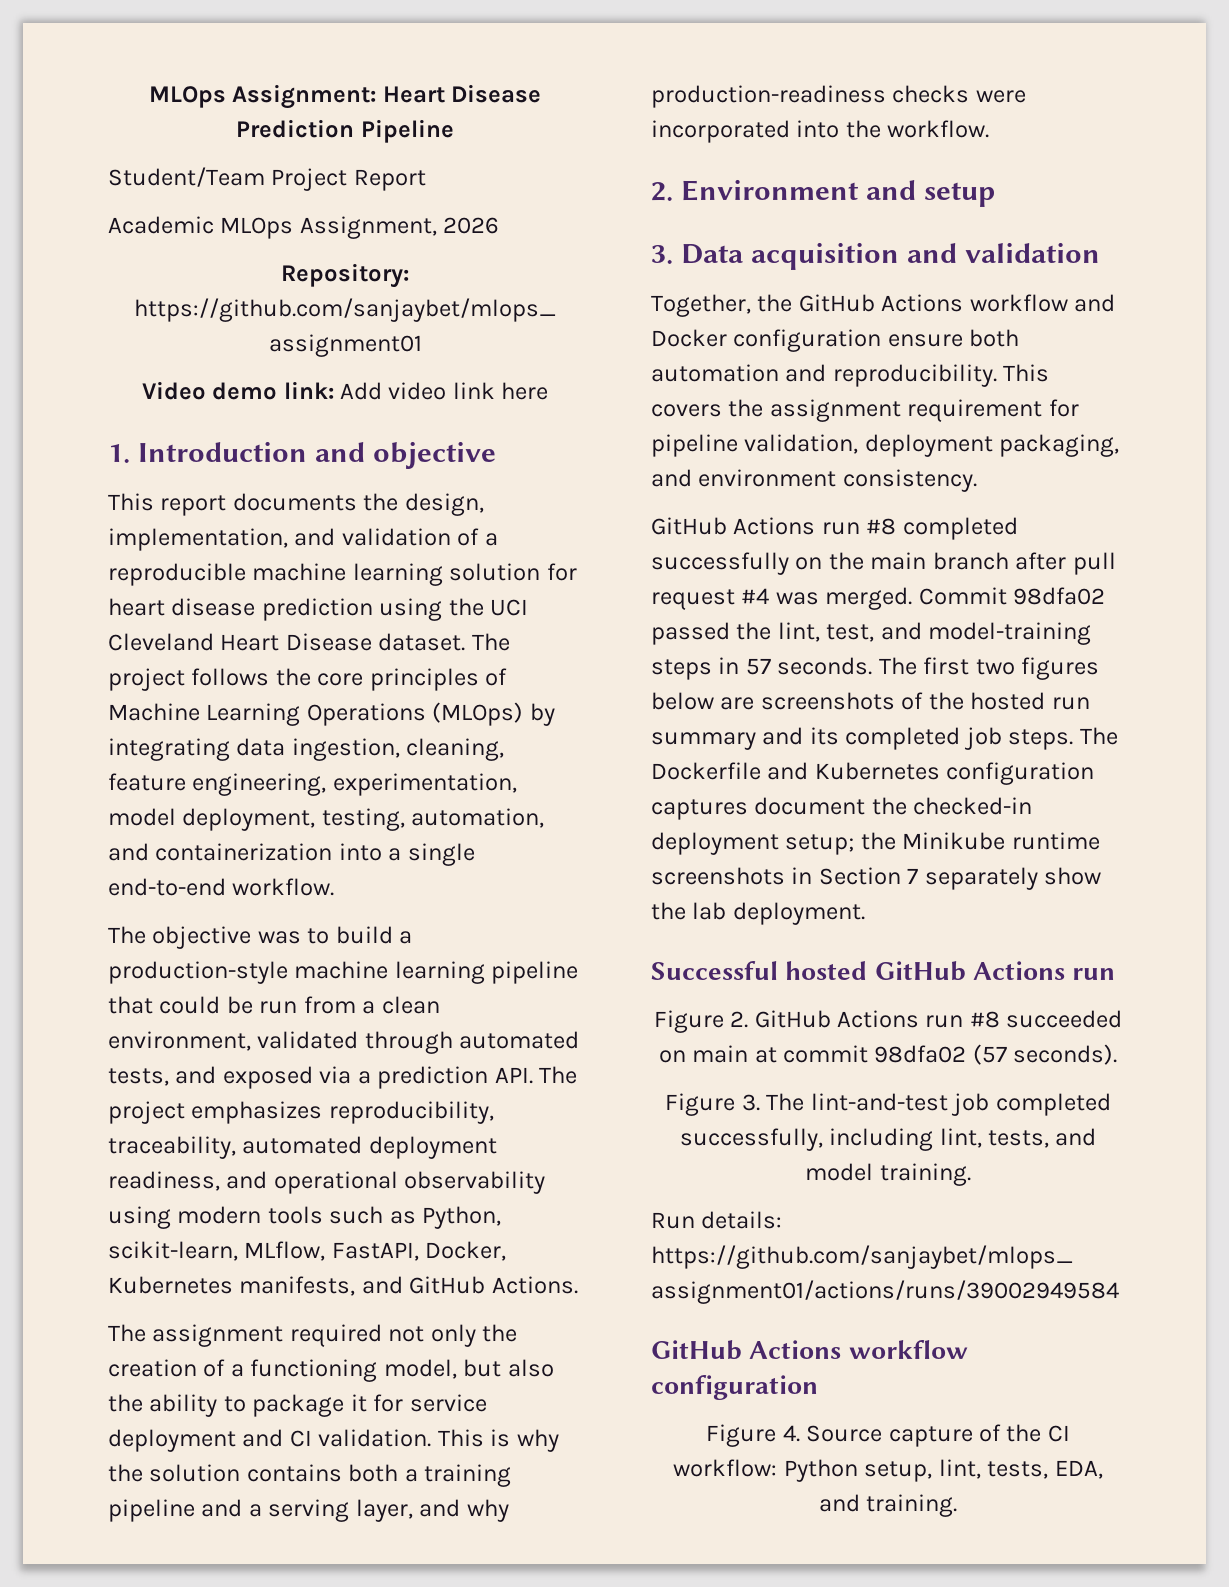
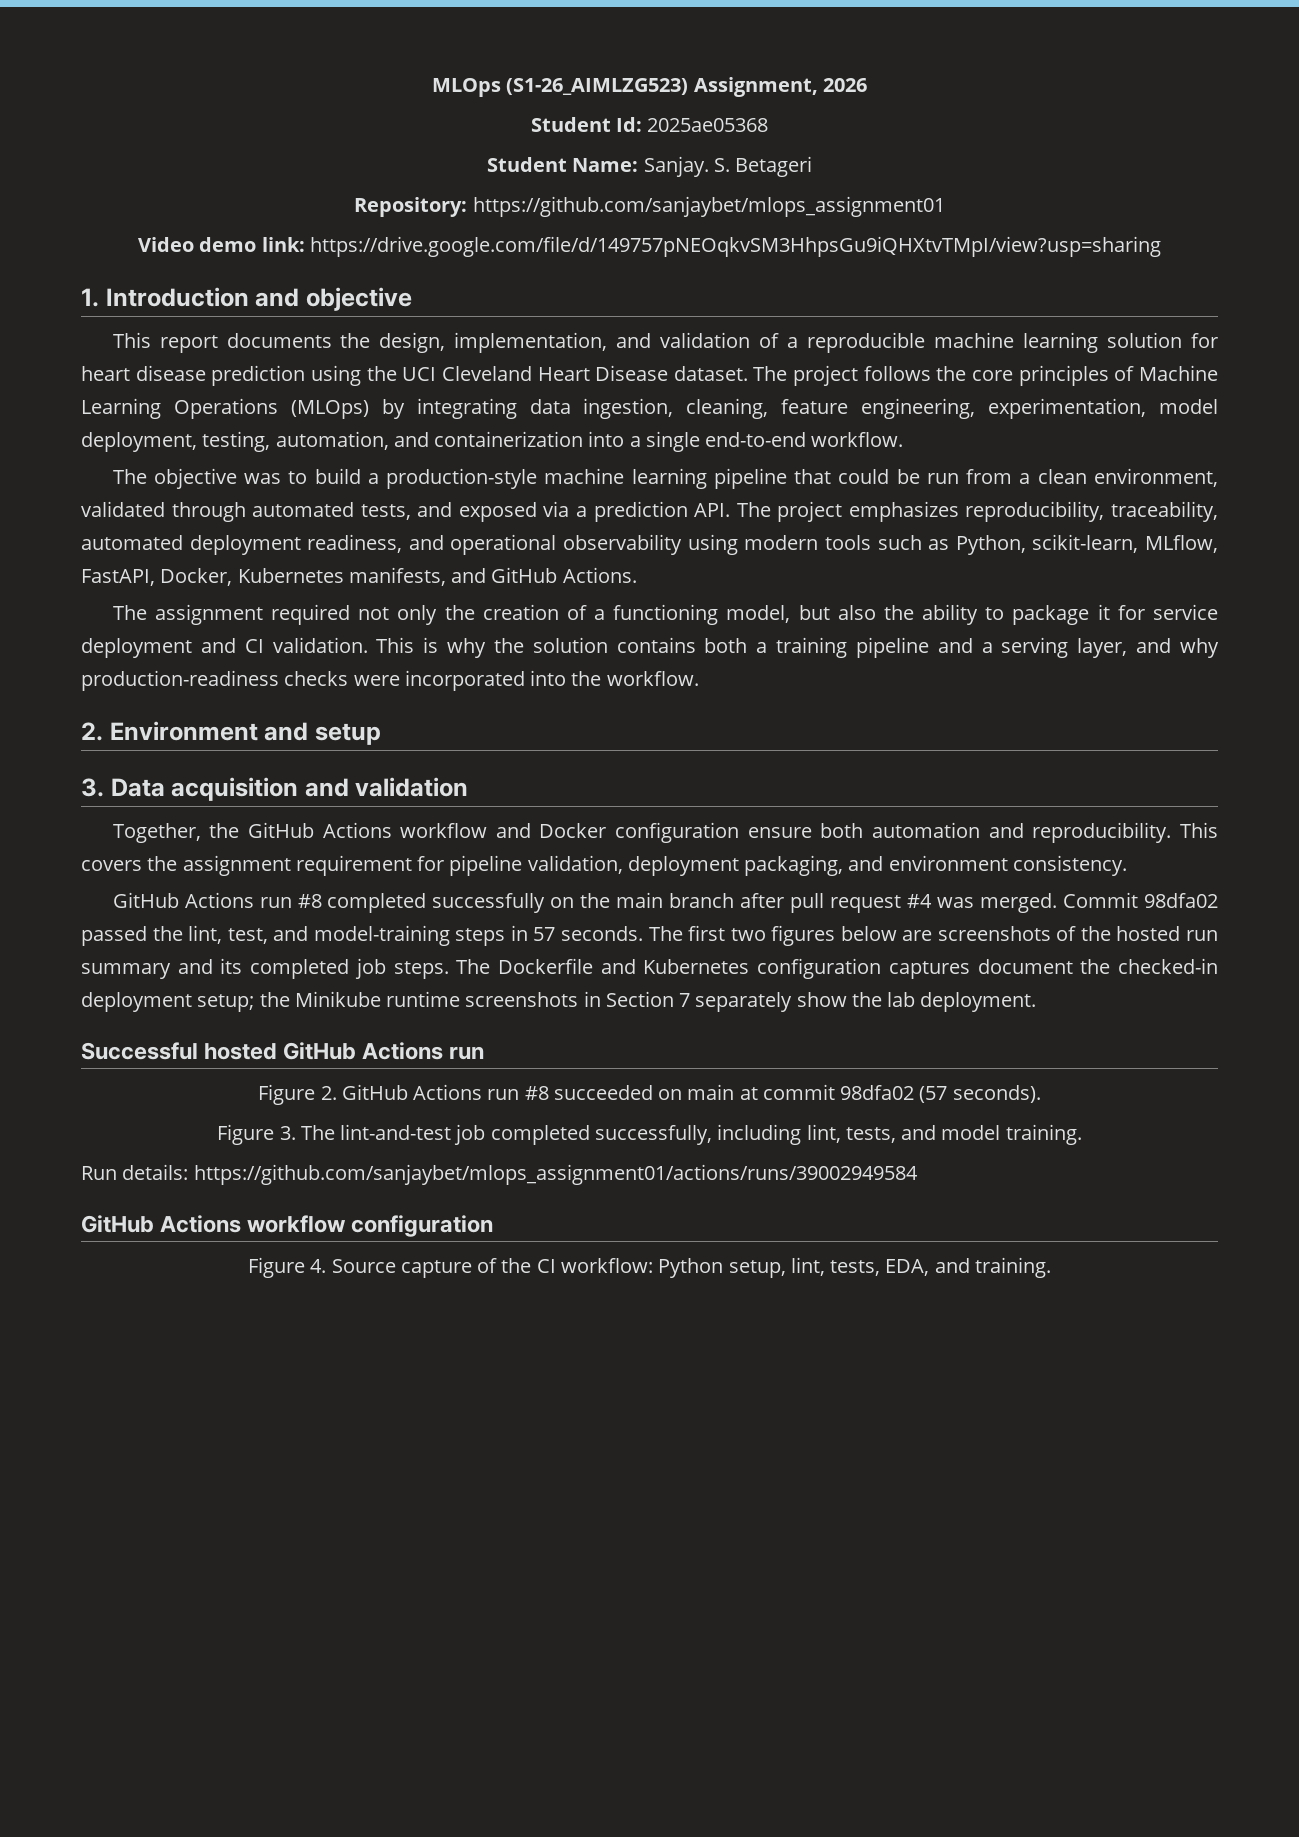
- MLOps Assignment: Heart Disease Prediction Pipeline
- Student/Team Project Report
- Academic MLOps Assignment, 2026
+ MLOps (S1-26_AIMLZG523) Assignment, 2026
+ Student Id: 2025ae05368
+ Student Name: Sanjay. S. Betageri
- Video demo link: Add video link here
+ Video demo link: https://drive.google.com/file/d/149757pNEOqkvSM3HhpsGu9iQHXtvTMpI/view?usp=sharing

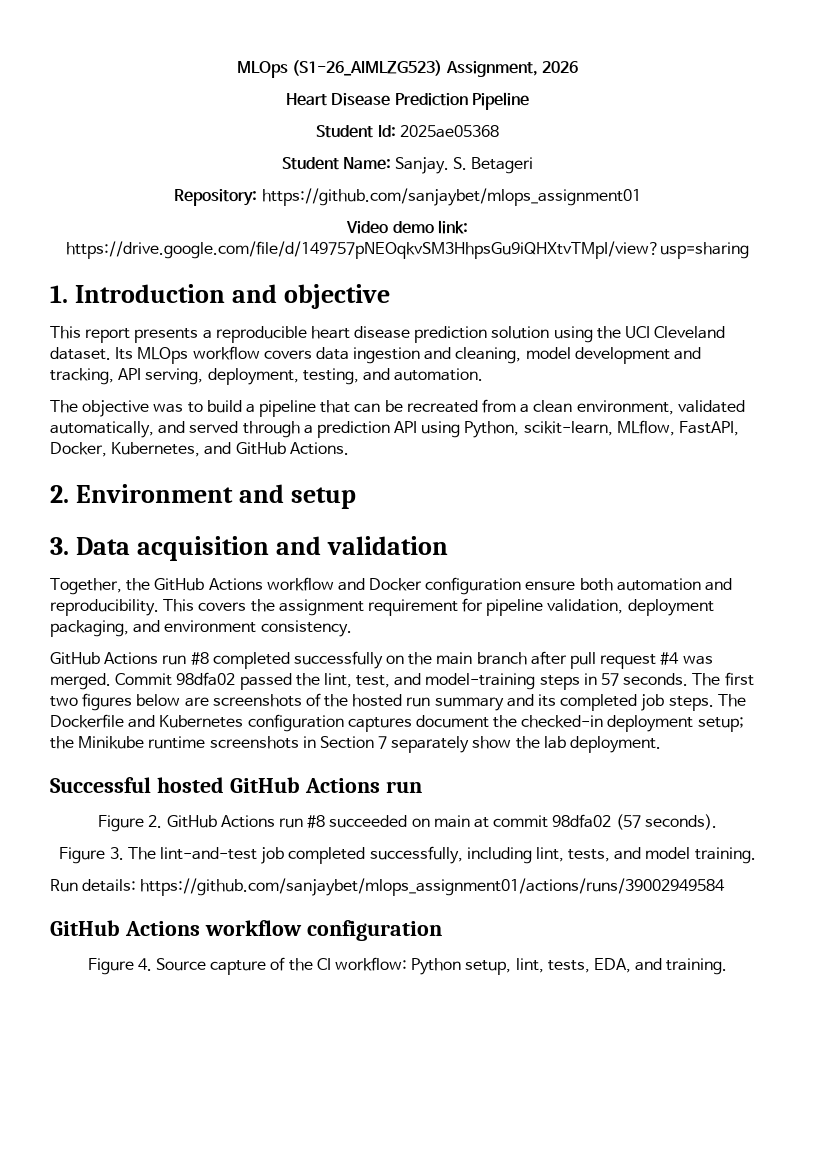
+ Heart Disease Prediction Pipeline
- This report documents the design, implementation, and validation of a reproducible machine learning solution for heart disease prediction using the UCI Cleveland Heart Disease dataset. The project follows the core principles of Machine Learning Operations (MLOps) by integrating data ingestion, cleaning, feature engineering, experimentation, model deployment, testing, automation, and containerization into a single end-to-end workflow.
+ This report presents a reproducible heart disease prediction solution using the UCI Cleveland dataset. Its MLOps workflow covers data ingestion and cleaning, model development and tracking, API serving, deployment, testing, and automation.
- The objective was to build a production-style machine learning pipeline that could be run from a clean environment, validated through automated tests, and exposed via a prediction API. The project emphasizes reproducibility, traceability, automated deployment readiness, and operational observability using modern tools such as Python, scikit-learn, MLflow, FastAPI, Docker, Kubernetes manifests, and GitHub Actions.
+ The objective was to build a pipeline that can be recreated from a clean environment, validated automatically, and served through a prediction API using Python, scikit-learn, MLflow, FastAPI, Docker, Kubernetes, and GitHub Actions.
- The assignment required not only the creation of a functioning model, but also the ability to package it for service deployment and CI validation. This is why the solution contains both a training pipeline and a serving layer, and why production-readiness checks were incorporated into the workflow.

